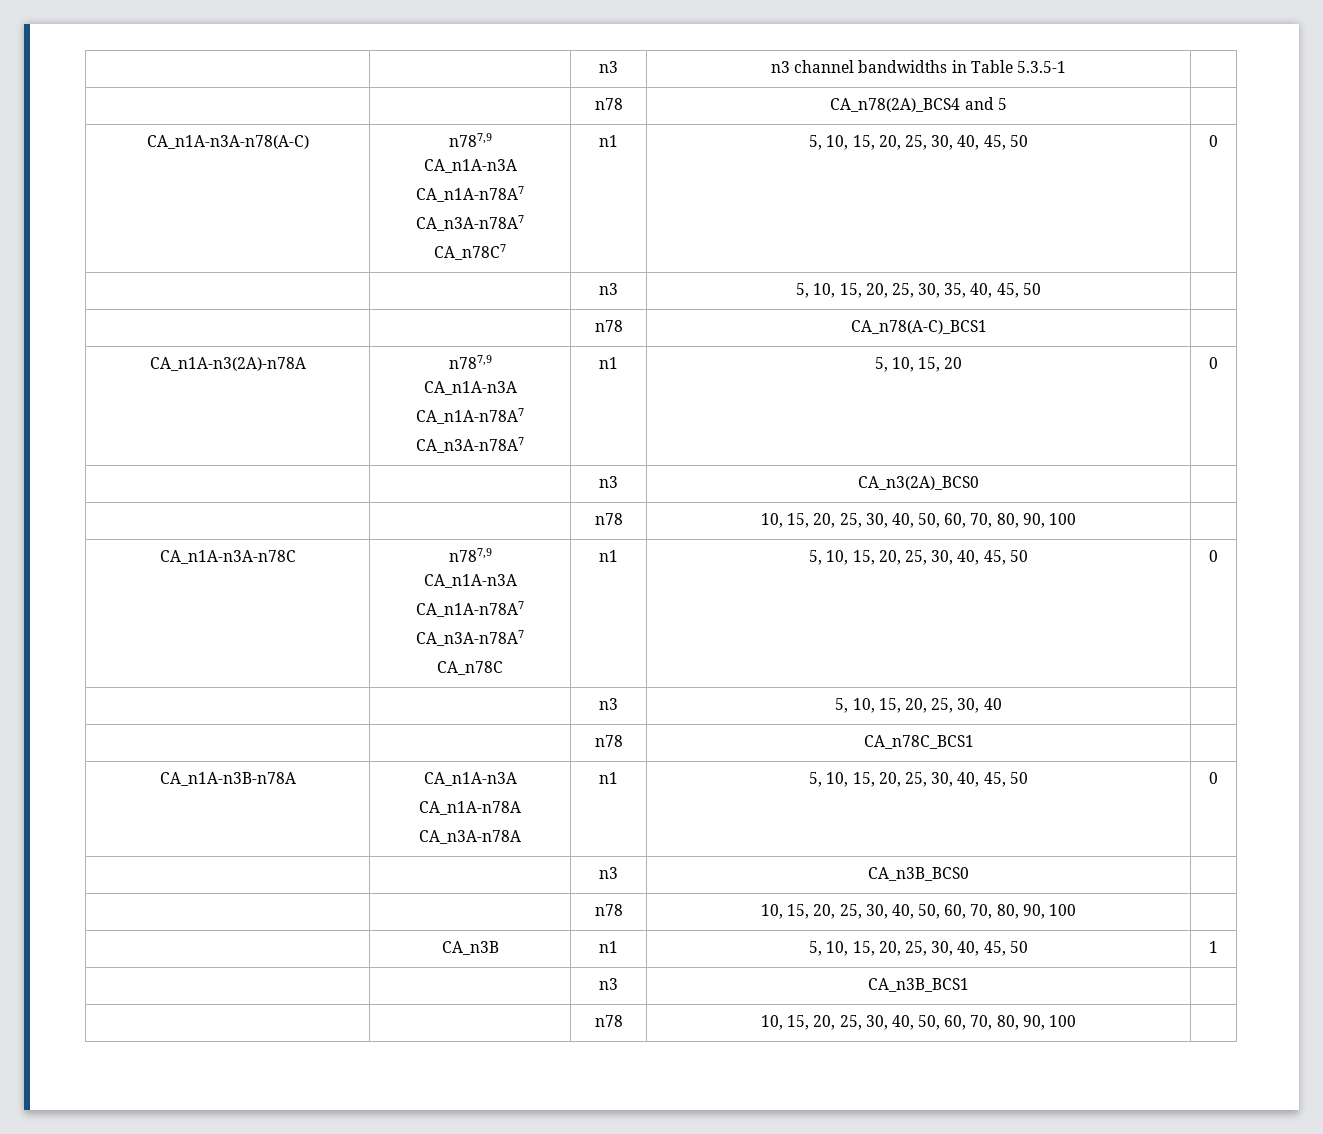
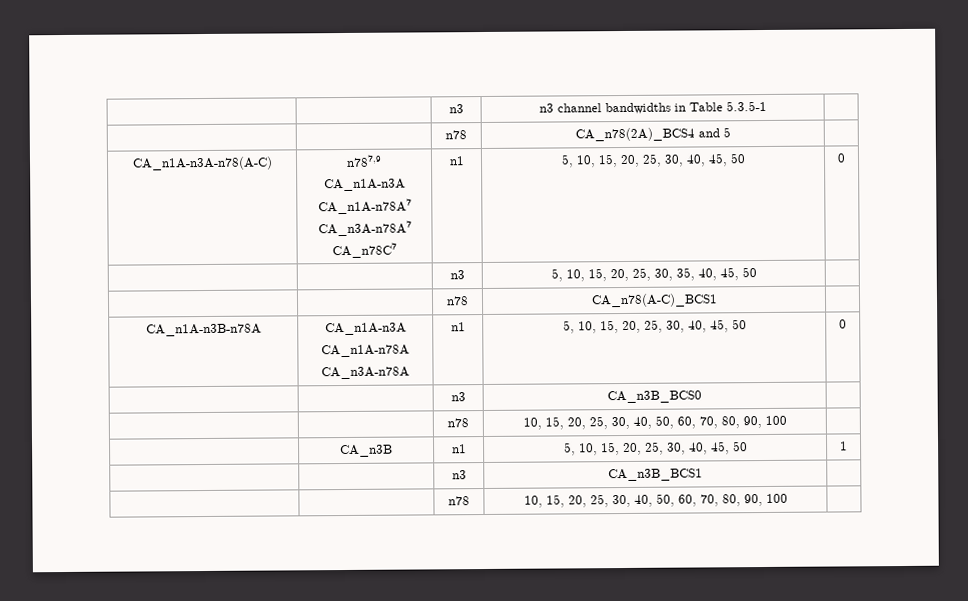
- CA_n1A-n3(2A)-n78A | n787,9
- CA_n1A-n3A
- CA_n1A-n78A7
- CA_n3A-n78A7 | n1 | 5, 10, 15, 20 | 0
- | | n3 | CA_n3(2A)_BCS0 |
- | | n78 | 10, 15, 20, 25, 30, 40, 50, 60, 70, 80, 90, 100 |
- CA_n1A-n3A-n78C | n787,9
- CA_n1A-n3A
- CA_n1A-n78A7
- CA_n3A-n78A7
- CA_n78C | n1 | 5, 10, 15, 20, 25, 30, 40, 45, 50 | 0
- | | n3 | 5, 10, 15, 20, 25, 30, 40 |
- | | n78 | CA_n78C_BCS1 |

